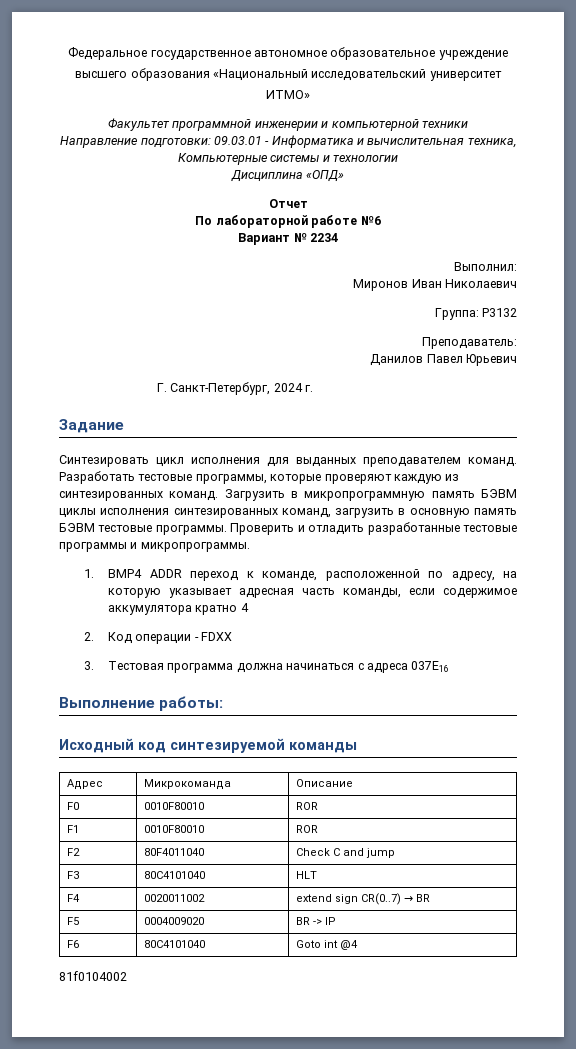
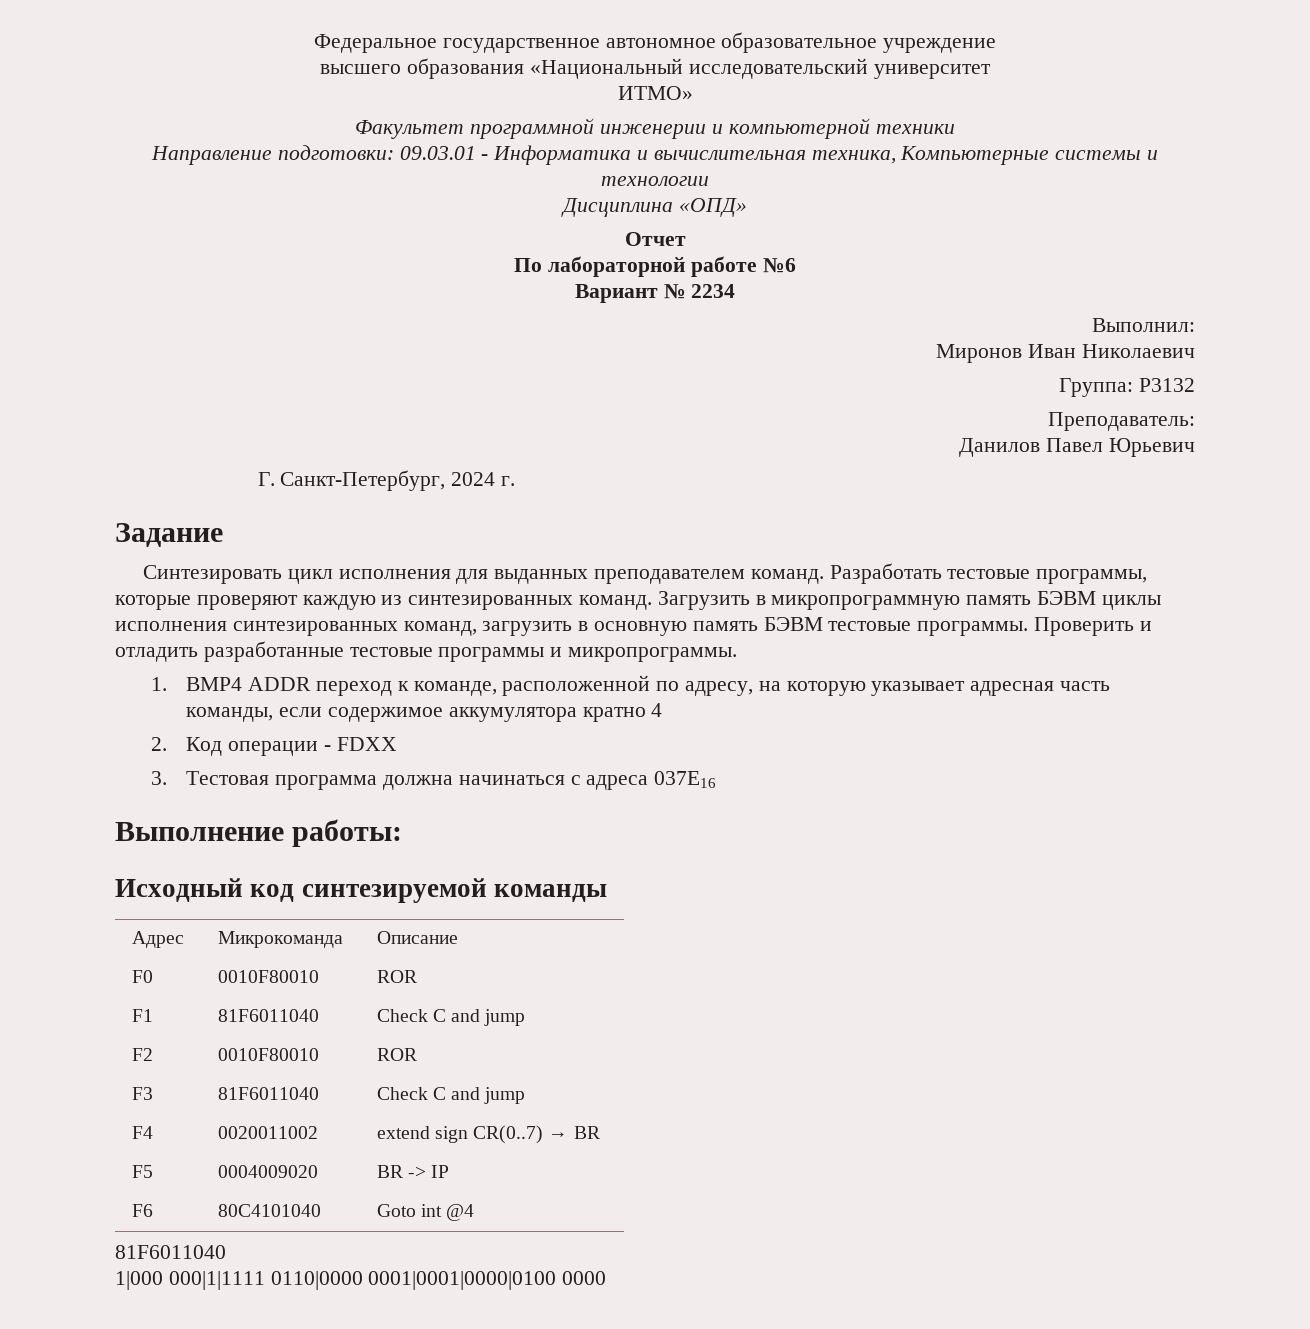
- F1 | 0010F80010 | ROR
- F2 | 80F4011040 | Check C and jump
- F3 | 80C4101040 | HLT
+ F1 | 81F6011040 | Check C and jump
+ F2 | 0010F80010 | ROR
+ F3 | 81F6011040 | Check C and jump
  F6 | 80C4101040 | Goto int @4
- 81f0104002
+ 81F6011040
+ 1|000 000|1|1111 0110|0000 0001|0001|0000|0100 0000

